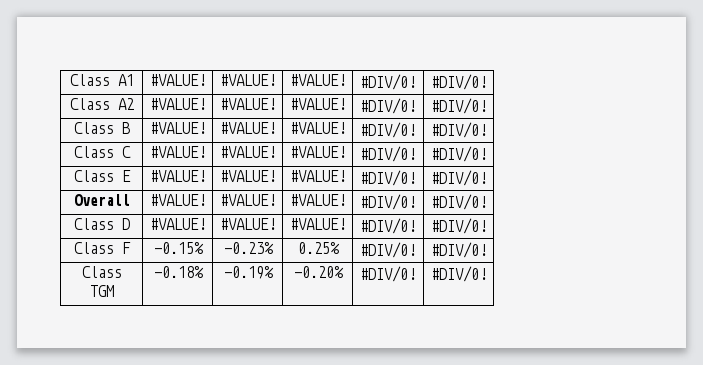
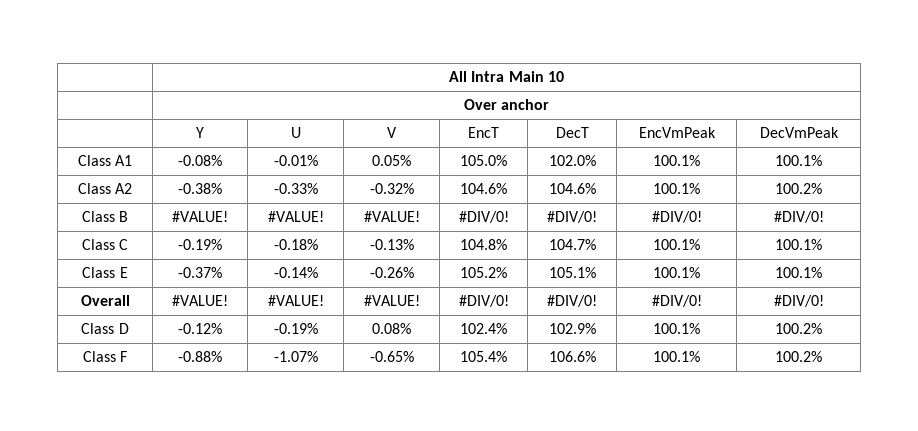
- Class A1 | #VALUE! | #VALUE! | #VALUE! | #DIV/0! | #DIV/0!
- Class A2 | #VALUE! | #VALUE! | #VALUE! | #DIV/0! | #DIV/0!
+ | All Intra Main 10
+ | Over anchor
+ | Y | U | V | EncT | DecT | EncVmPeak | DecVmPeak
+ Class A1 | -0.08% | -0.01% | 0.05% | 105.0% | 102.0% | 100.1% | 100.1%
+ Class A2 | -0.38% | -0.33% | -0.32% | 104.6% | 104.6% | 100.1% | 100.2%
- Class B | #VALUE! | #VALUE! | #VALUE! | #DIV/0! | #DIV/0!
- Class C | #VALUE! | #VALUE! | #VALUE! | #DIV/0! | #DIV/0!
- Class E | #VALUE! | #VALUE! | #VALUE! | #DIV/0! | #DIV/0!
+ Class B | #VALUE! | #VALUE! | #VALUE! | #DIV/0! | #DIV/0! | #DIV/0! | #DIV/0!
+ Class C | -0.19% | -0.18% | -0.13% | 104.8% | 104.7% | 100.1% | 100.1%
+ Class E | -0.37% | -0.14% | -0.26% | 105.2% | 105.1% | 100.1% | 100.1%
- Overall | #VALUE! | #VALUE! | #VALUE! | #DIV/0! | #DIV/0!
- Class D | #VALUE! | #VALUE! | #VALUE! | #DIV/0! | #DIV/0!
- Class F | -0.15% | -0.23% | 0.25% | #DIV/0! | #DIV/0!
- Class TGM | -0.18% | -0.19% | -0.20% | #DIV/0! | #DIV/0!
+ Overall | #VALUE! | #VALUE! | #VALUE! | #DIV/0! | #DIV/0! | #DIV/0! | #DIV/0!
+ Class D | -0.12% | -0.19% | 0.08% | 102.4% | 102.9% | 100.1% | 100.2%
+ Class F | -0.88% | -1.07% | -0.65% | 105.4% | 106.6% | 100.1% | 100.2%

